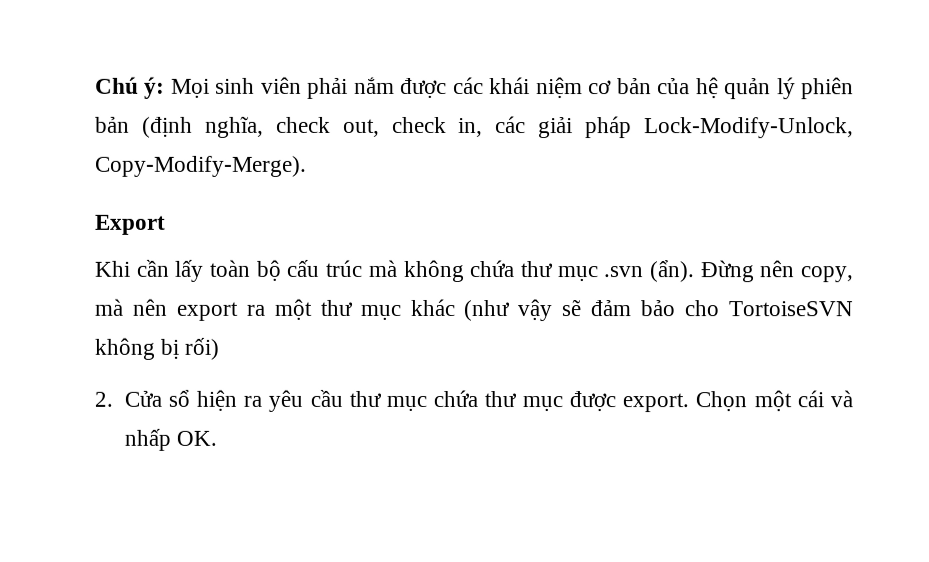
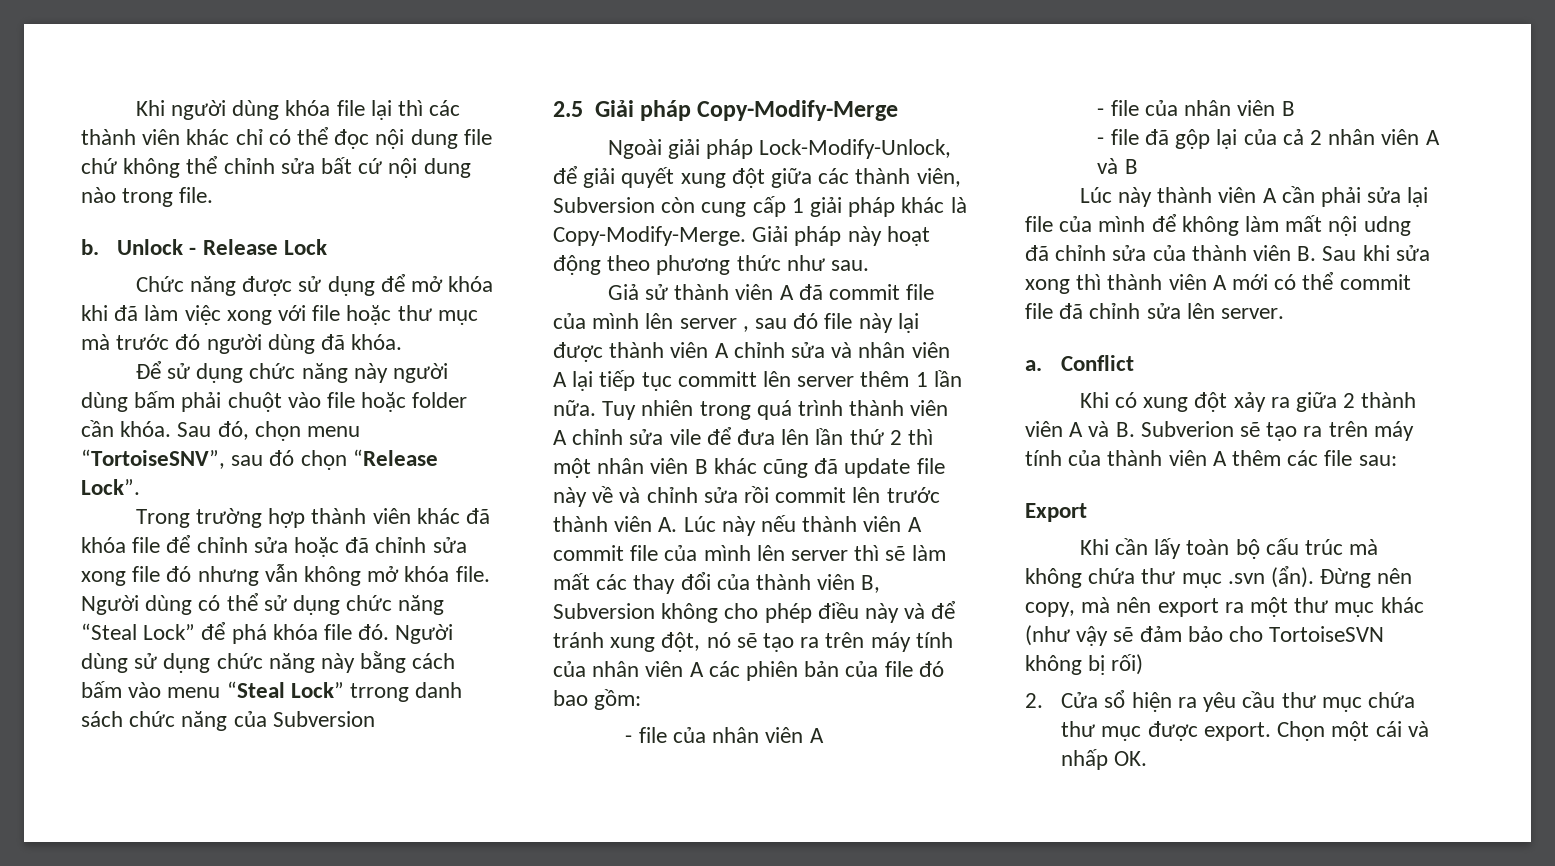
- Chú ý: Mọi sinh viên phải nắm được các khái niệm cơ bản của hệ quản lý phiên bản (định nghĩa, check out, check in, các giải pháp Lock-Modify-Unlock, Copy-Modify-Merge).
+ Khi người dùng khóa file lại thì các thành viên khác chỉ có thể đọc nội dung file chứ không thể chỉnh sửa bất cứ nội dung nào trong file.
+ b. Unlock - Release Lock
+ Chức năng được sử dụng để mở khóa khi đã làm việc xong với file hoặc thư mục mà trước đó người dùng đã khóa.
+ Để sử dụng chức năng này người dùng bấm phải chuột vào file hoặc folder cần khóa. Sau đó, chọn menu “TortoiseSNV”, sau đó chọn “Release Lock”.
+ Trong trường hợp thành viên khác đã khóa file để chỉnh sửa hoặc đã chỉnh sửa xong file đó nhưng vẫn không mở khóa file. Người dùng có thể sử dụng chức năng “Steal Lock” để phá khóa file đó. Người dùng sử dụng chức năng này bằng cách bấm vào menu “Steal Lock” trrong danh sách chức năng của Subversion
+ 2.5 Giải pháp Copy-Modify-Merge
+ Ngoài giải pháp Lock-Modify-Unlock, để giải quyết xung đột giữa các thành viên, Subversion còn cung cấp 1 giải pháp khác là Copy-Modify-Merge. Giải pháp này hoạt động theo phương thức như sau.
+ Giả sử thành viên A đã commit file của mình lên server , sau đó file này lại được thành viên A chỉnh sửa và nhân viên A lại tiếp tục committ lên server thêm 1 lần nữa. Tuy nhiên trong quá trình thành viên A chỉnh sửa vile để đưa lên lần thứ 2 thì một nhân viên B khác cũng đã update file này về và chỉnh sửa rồi commit lên trước thành viên A. Lúc này nếu thành viên A commit file của mình lên server thì sẽ làm mất các thay đổi của thành viên B, Subversion không cho phép điều này và để tránh xung đột, nó sẽ tạo ra trên máy tính của nhân viên A các phiên bản của file đó bao gồm:
+ - file của nhân viên A
+ - file của nhân viên B
+ - file đã gộp lại của cả 2 nhân viên A và B
+ Lúc này thành viên A cần phải sửa lại file của mình để không làm mất nội udng đã chỉnh sửa của thành viên B. Sau khi sửa xong thì thành viên A mới có thể commit file đã chỉnh sửa lên server.
+ a. Conflict
+ Khi có xung đột xảy ra giữa 2 thành viên A và B. Subverion sẽ tạo ra trên máy tính của thành viên A thêm các file sau:

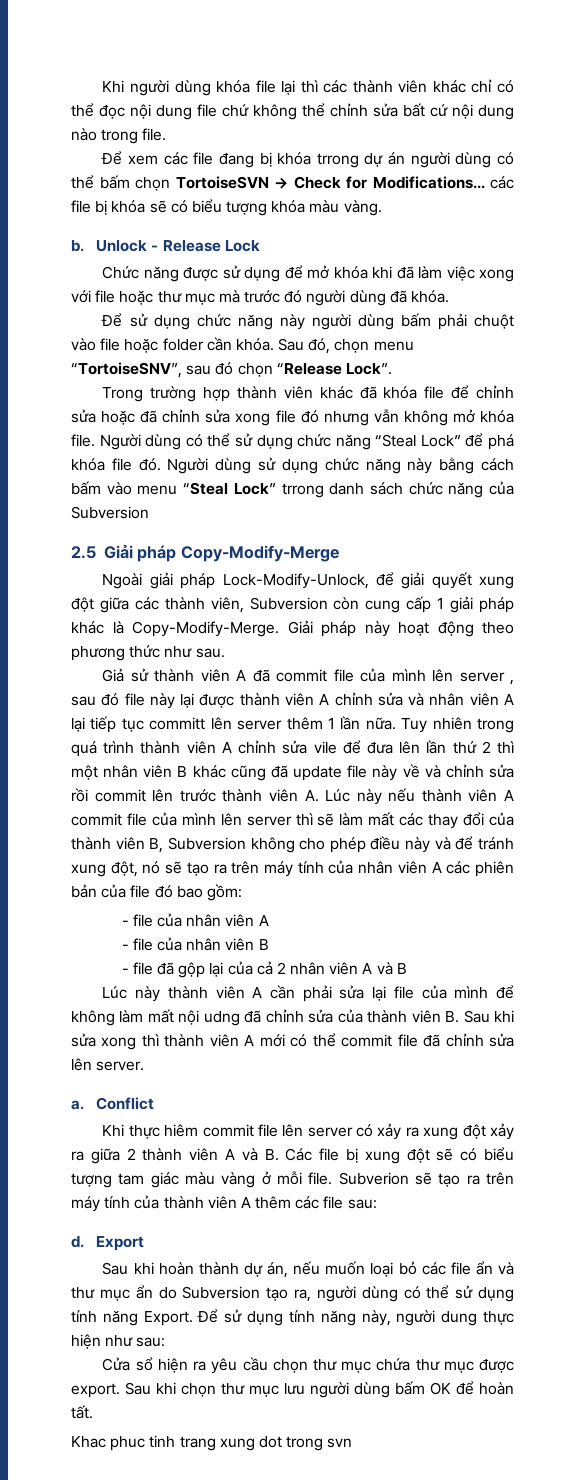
+ Để xem các file đang bị khóa trrong dự án người dùng có thể bấm chọn TortoiseSVN → Check for Modifications... các file bị khóa sẽ có biểu tượng khóa màu vàng.
- Khi có xung đột xảy ra giữa 2 thành viên A và B. Subverion sẽ tạo ra trên máy tính của thành viên A thêm các file sau:
+ Khi thực hiêm commit file lên server có xảy ra xung đột xảy ra giữa 2 thành viên A và B. Các file bị xung đột sẽ có biểu tượng tam giác màu vàng ở mỗi file. Subverion sẽ tạo ra trên máy tính của thành viên A thêm các file sau:
+ d.
- Khi cần lấy toàn bộ cấu trúc mà không chứa thư mục .svn (ẩn). Đừng nên copy, mà nên export ra một thư mục khác (như vậy sẽ đảm bảo cho TortoiseSVN không bị rối)
- 2. Cửa sổ hiện ra yêu cầu thư mục chứa thư mục được export.
+ Sau khi hoàn thành dự án, nếu muốn loại bỏ các file ẩn và thư mục ẩn do Subversion tạo ra, người dùng có thể sử dụng tính năng Export. Để sử dụng tính năng này, người dung thực hiện như sau:
+ Cửa sổ hiện ra yêu cầu chọn thư mục chứa thư mục được export.
- Chọn một cái và nhấp OK.
+ Sau khi chọn thư mục lưu người dùng bấm OK để hoàn tất.
+ Khac phuc tinh trang xung dot trong svn

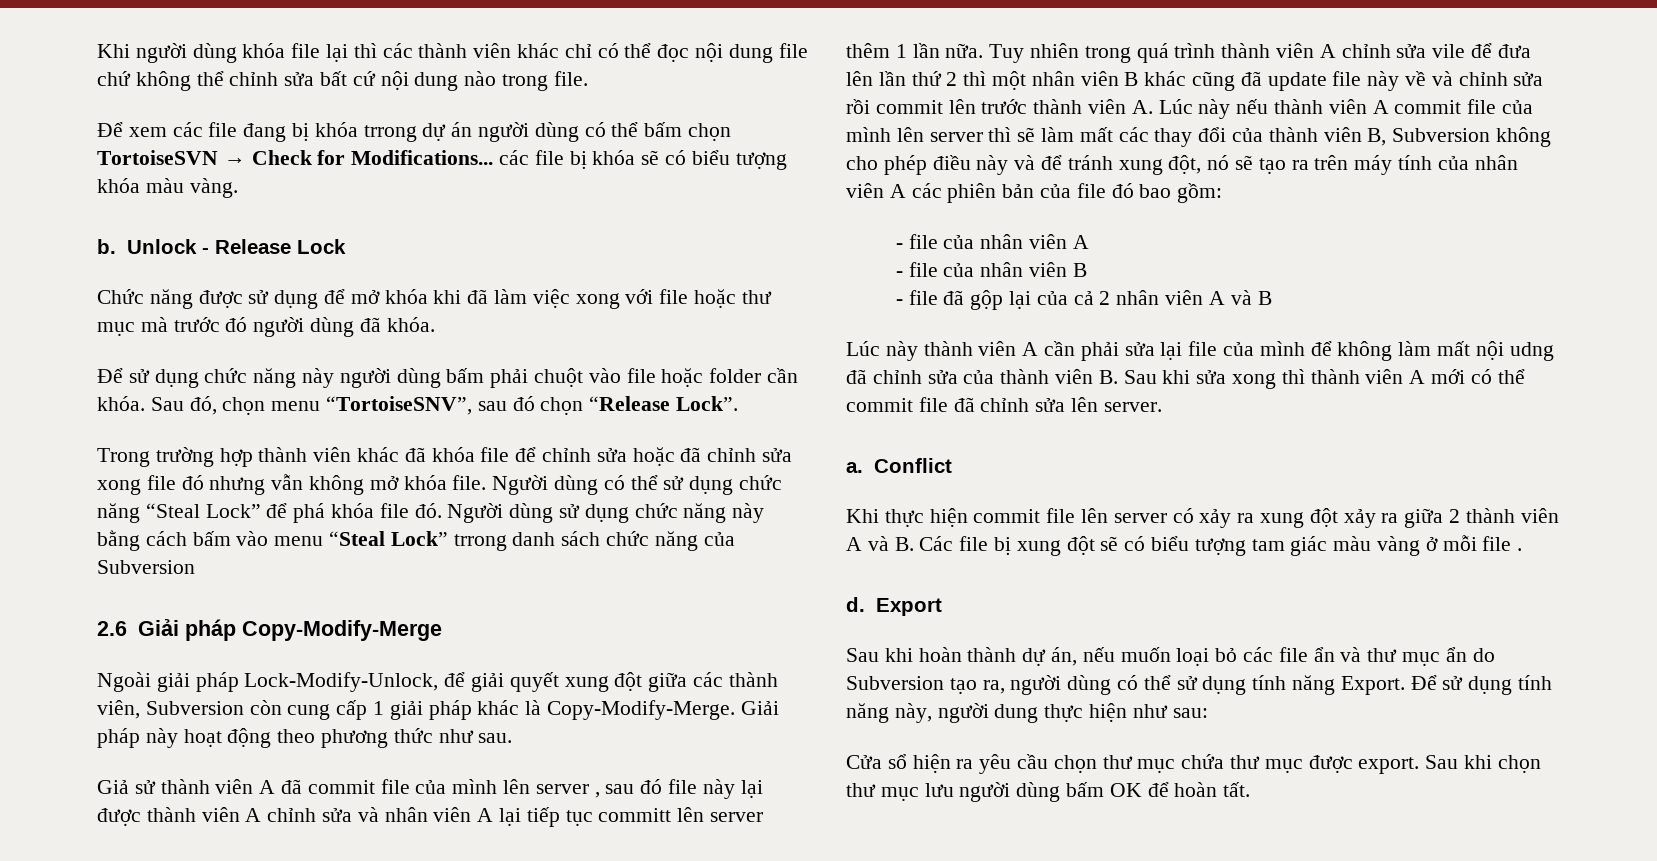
- 2.5 Giải pháp Copy-Modify-Merge
+ 2.6 Giải pháp Copy-Modify-Merge
- Khi thực hiêm commit file lên server có xảy ra xung đột xảy ra giữa 2 thành viên A và B. Các file bị xung đột sẽ có biểu tượng tam giác màu vàng ở mỗi file. Subverion sẽ tạo ra trên máy tính của thành viên A thêm các file sau:
+ Khi thực hiện commit file lên server có xảy ra xung đột xảy ra giữa 2 thành viên A và B. Các file bị xung đột sẽ có biểu tượng tam giác màu vàng ở mỗi file .
- Khac phuc tinh trang xung dot trong svn

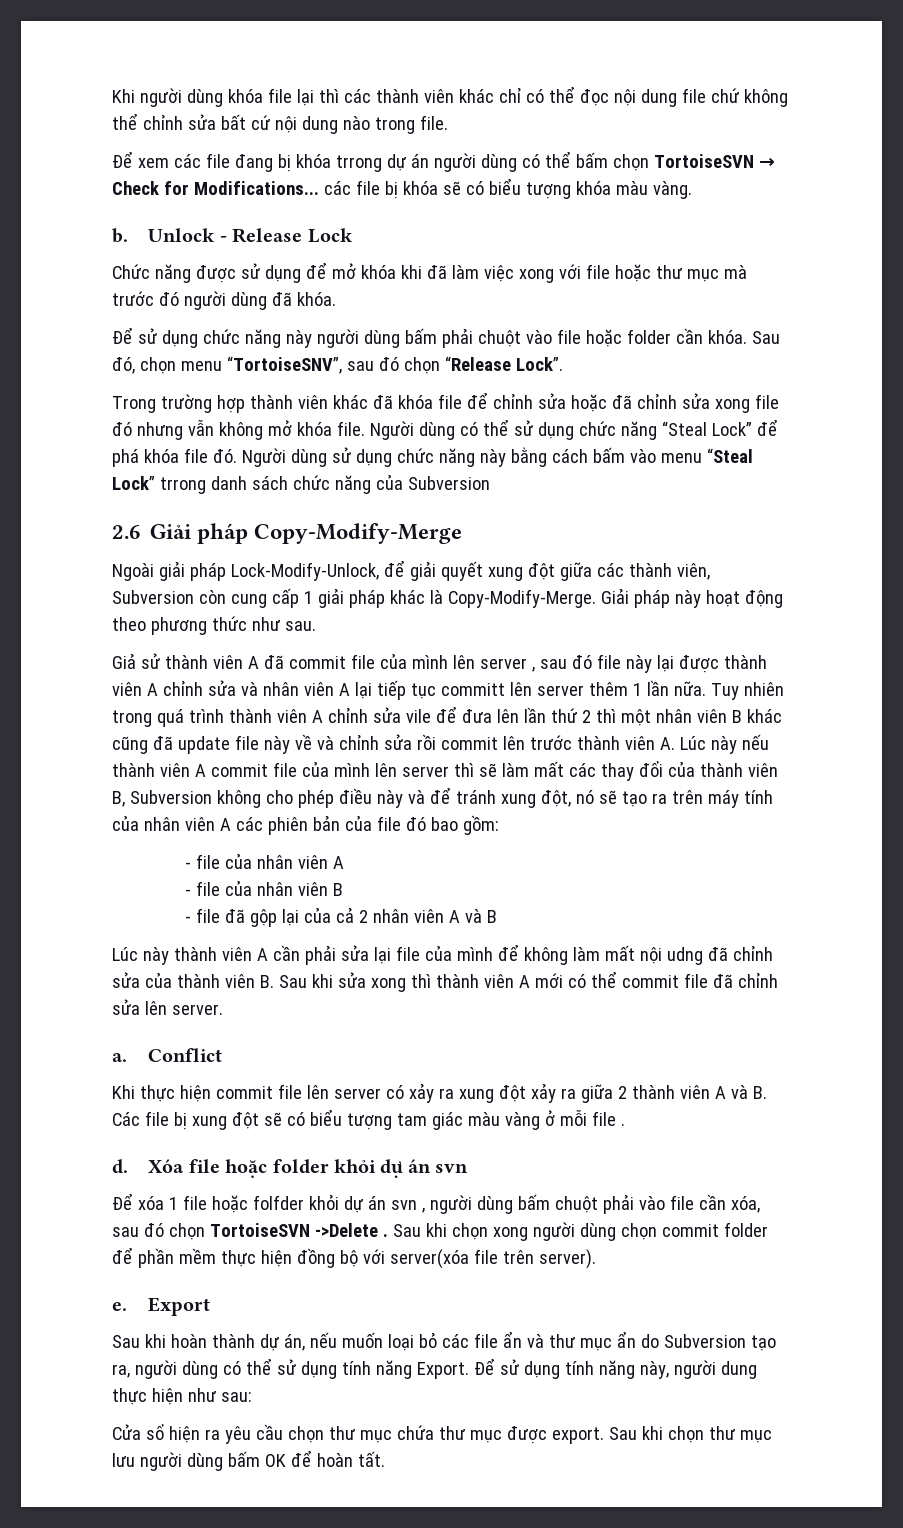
+ Xóa file hoặc folder khỏi dự án svn
+ Để xóa 1 file hoặc folfder khỏi dự án svn , người dùng bấm chuột phải vào file cần xóa, sau đó chọn TortoiseSVN ->Delete . Sau khi chọn xong người dùng chọn commit folder để phần mềm thực hiện đồng bộ với server(xóa file trên server).
+ e.

